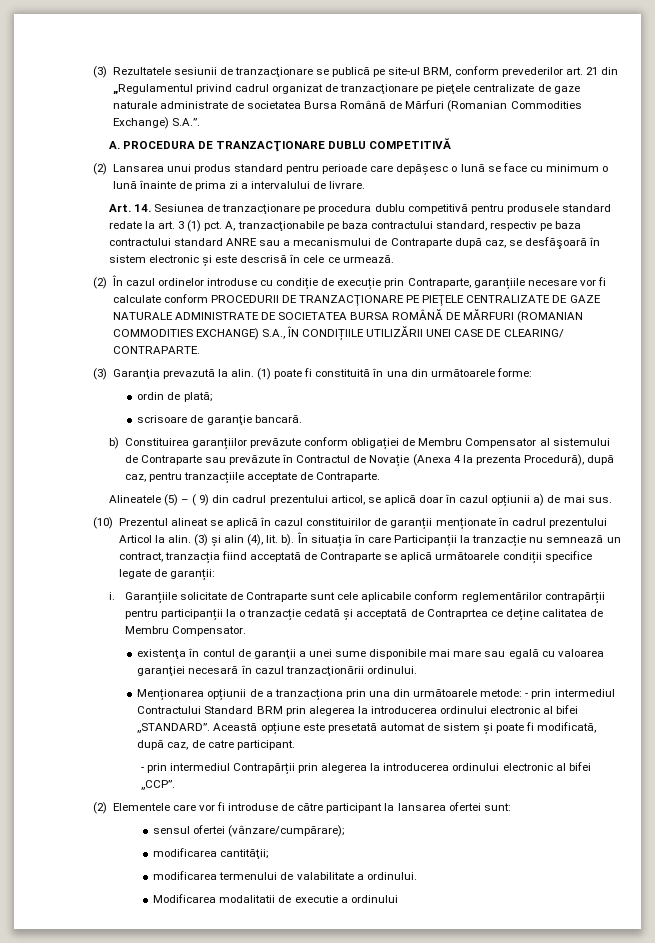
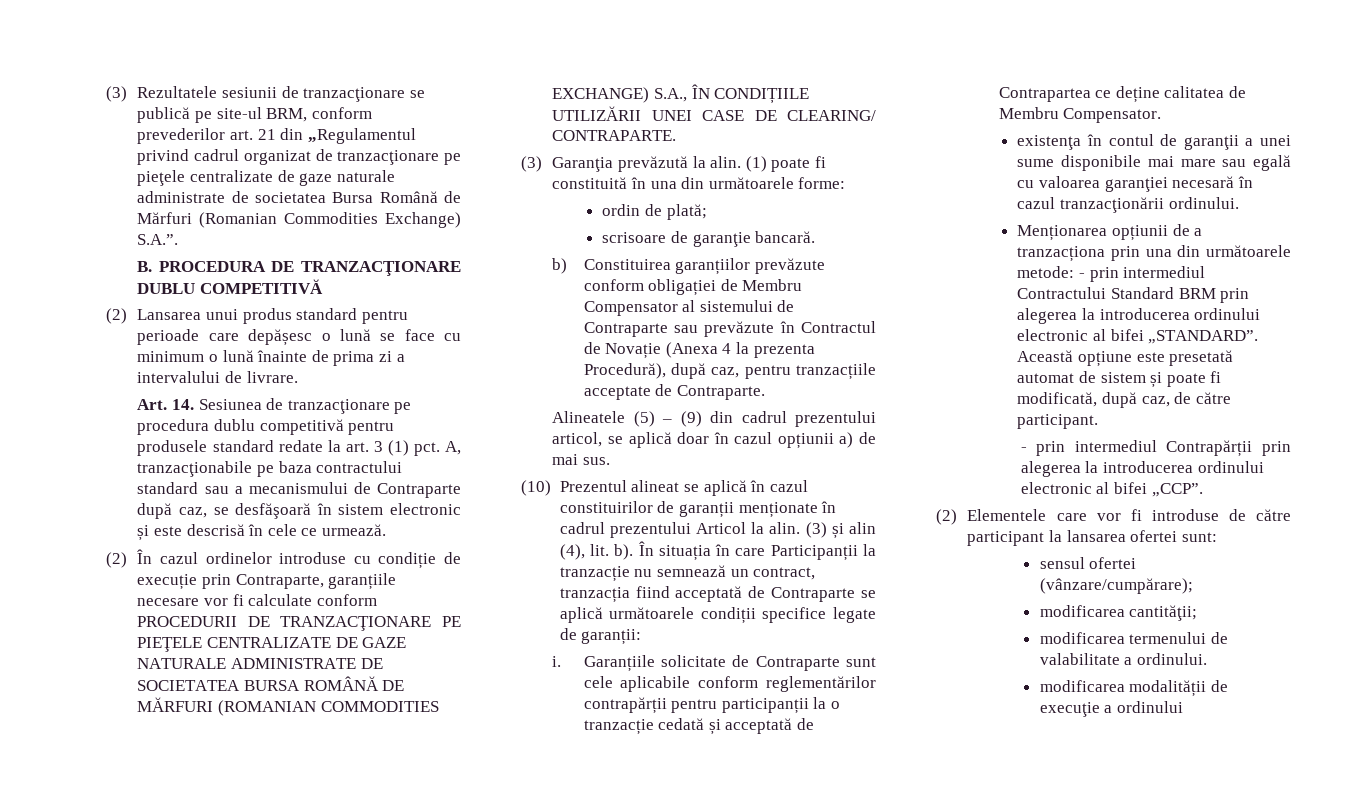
- A. PROCEDURA DE TRANZACŢIONARE DUBLU COMPETITIVĂ
+ B. PROCEDURA DE TRANZACŢIONARE DUBLU COMPETITIVĂ
- A, tranzacţionabile pe baza contractului standard, respectiv pe baza contractului standard ANRE sau a mecanismului de Contraparte după caz, se desfăşoară în sistem electronic și este descrisă în cele ce urmează.
+ A, tranzacţionabile pe baza contractului standard sau a mecanismului de Contraparte după caz, se desfăşoară în sistem electronic și este descrisă în cele ce urmează.
- (3) Garanţia prevazută la alin.
+ (3) Garanţia prevăzută la alin.
- Alineatele (5) – ( 9) din cadrul prezentului articol, se aplică doar în cazul opțiunii a) de mai sus.
+ Alineatele (5) – (9) din cadrul prezentului articol, se aplică doar în cazul opțiunii a) de mai sus.
- Garanțiile solicitate de Contraparte sunt cele aplicabile conform reglementărilor contrapărții pentru participanții la o tranzacție cedată și acceptată de Contraprtea ce deține calitatea de Membru Compensator.
+ Garanțiile solicitate de Contraparte sunt cele aplicabile conform reglementărilor contrapărții pentru participanții la o tranzacție cedată și acceptată de Contrapartea ce deține calitatea de Membru Compensator.
- Această opțiune este presetată automat de sistem și poate fi modificată, după caz, de catre participant.
+ Această opțiune este presetată automat de sistem și poate fi modificată, după caz, de către participant.
- Modificarea modalitatii de executie a ordinului
+ modificarea modalității de execuţie a ordinului

